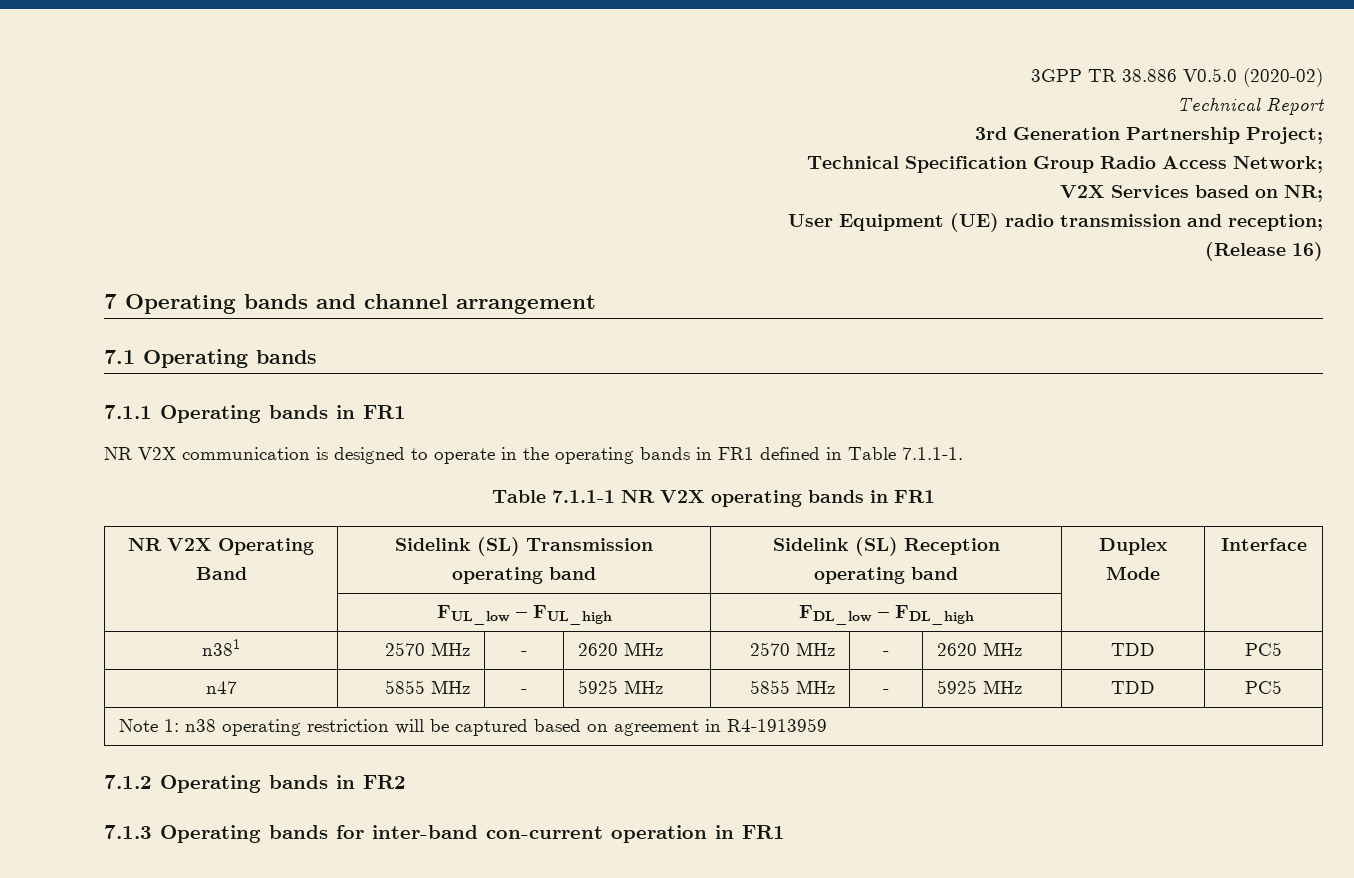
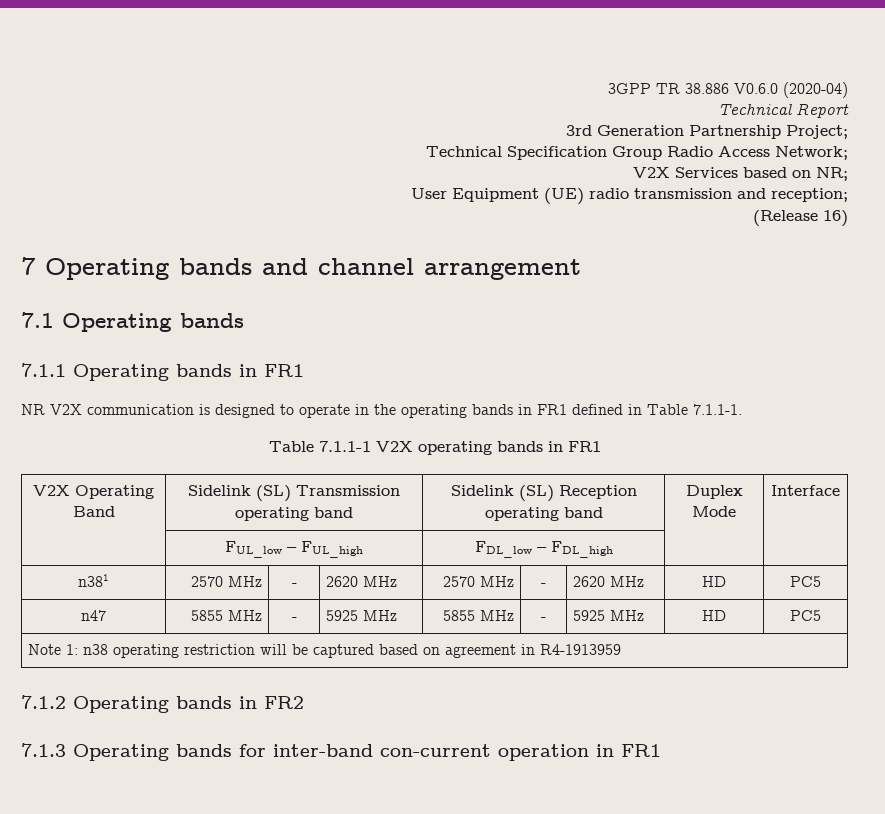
- 3GPP TR 38.886 V0.5.0 (2020-02)
+ 3GPP TR 38.886 V0.6.0 (2020-04)
- Table 7.1.1-1 NR V2X operating bands in FR1
+ Table 7.1.1-1 V2X operating bands in FR1
- NR V2X Operating Band | Sidelink (SL) Transmission operating band | Sidelink (SL) Reception operating band | Duplex Mode | Interface
+ V2X Operating Band | Sidelink (SL) Transmission operating band | Sidelink (SL) Reception operating band | Duplex Mode | Interface
- n381 | 2570 MHz | - | 2620 MHz | 2570 MHz | - | 2620 MHz | TDD | PC5
+ n381 | 2570 MHz | - | 2620 MHz | 2570 MHz | - | 2620 MHz | HD | PC5
- n47 | 5855 MHz | - | 5925 MHz | 5855 MHz | - | 5925 MHz | TDD | PC5
+ n47 | 5855 MHz | - | 5925 MHz | 5855 MHz | - | 5925 MHz | HD | PC5

